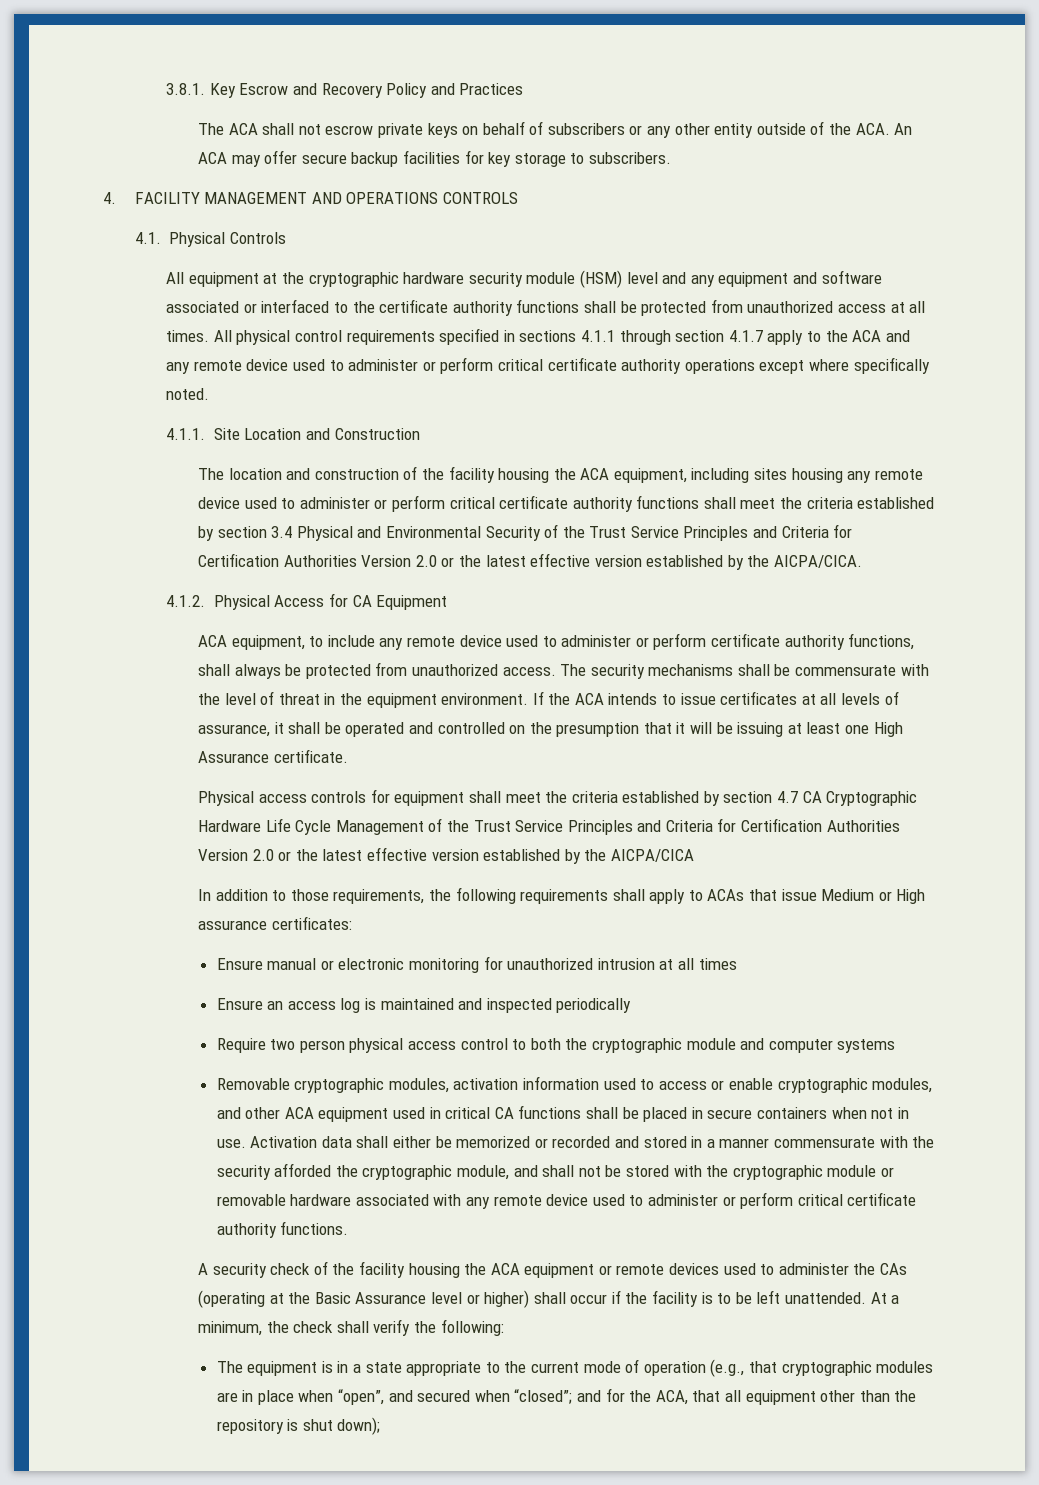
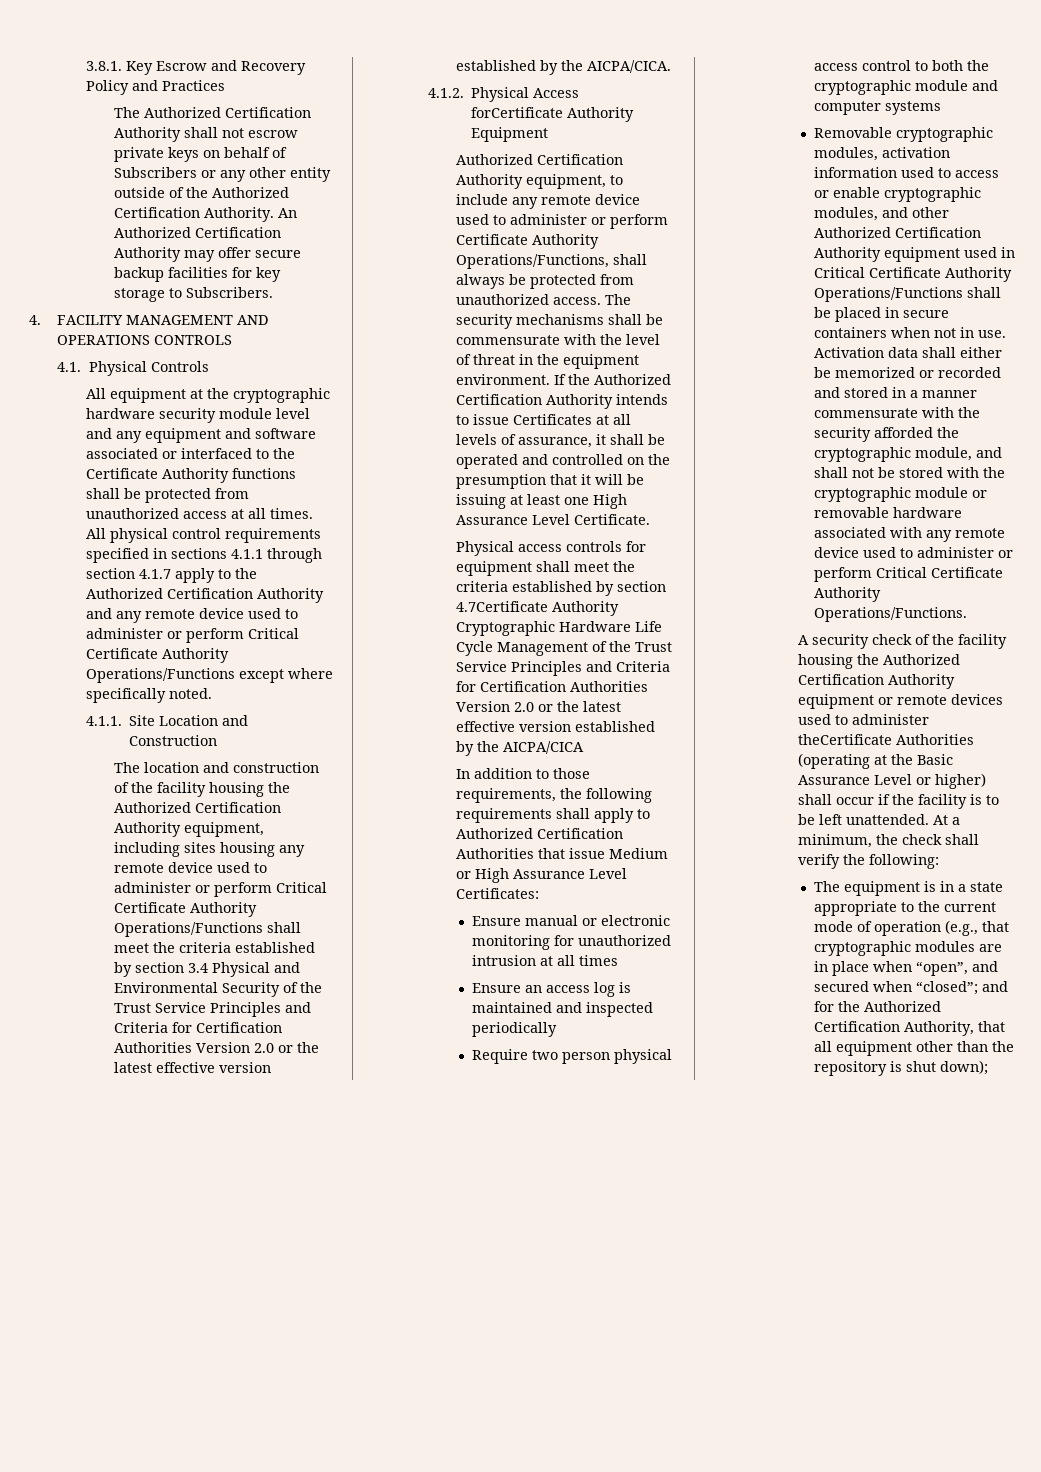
- The ACA shall not escrow private keys on behalf of subscribers or any other entity outside of the ACA. An ACA may offer secure backup facilities for key storage to subscribers.
+ The Authorized Certification Authority shall not escrow private keys on behalf of Subscribers or any other entity outside of the Authorized Certification Authority. An Authorized Certification Authority may offer secure backup facilities for key storage to Subscribers.
- All equipment at the cryptographic hardware security module (HSM) level and any equipment and software associated or interfaced to the certificate authority functions shall be protected from unauthorized access at all times.
+ All equipment at the cryptographic hardware security module level and any equipment and software associated or interfaced to the Certificate Authority functions shall be protected from unauthorized access at all times.
- All physical control requirements specified in sections 4.1.1 through section 4.1.7 apply to the ACA and any remote device used to administer or perform critical certificate authority operations except where specifically noted.
+ All physical control requirements specified in sections 4.1.1 through section 4.1.7 apply to the Authorized Certification Authority and any remote device used to administer or perform Critical Certificate Authority Operations/Functions except where specifically noted.
- The location and construction of the facility housing the ACA equipment, including sites housing any remote device used to administer or perform critical certificate authority functions shall meet the criteria established by section 3.4 Physical and Environmental Security of the Trust Service Principles and Criteria for Certification Authorities Version 2.0 or the latest effective version established by the AICPA/CICA.
+ The location and construction of the facility housing the Authorized Certification Authority equipment, including sites housing any remote device used to administer or perform Critical Certificate Authority Operations/Functions shall meet the criteria established by section 3.4 Physical and Environmental Security of the Trust Service Principles and Criteria for Certification Authorities Version 2.0 or the latest effective version established by the AICPA/CICA.
- 4.1.2. Physical Access for CA Equipment
+ 4.1.2. Physical Access forCertificate Authority Equipment
- ACA equipment, to include any remote device used to administer or perform certificate authority functions, shall always be protected from unauthorized access.
+ Authorized Certification Authority equipment, to include any remote device used to administer or perform Certificate Authority Operations/Functions, shall always be protected from unauthorized access.
- If the ACA intends to issue certificates at all levels of assurance, it shall be operated and controlled on the presumption that it will be issuing at least one High Assurance certificate.
+ If the Authorized Certification Authority intends to issue Certificates at all levels of assurance, it shall be operated and controlled on the presumption that it will be issuing at least one High Assurance Level Certificate.
- Physical access controls for equipment shall meet the criteria established by section 4.7 CA Cryptographic Hardware Life Cycle Management of the Trust Service Principles and Criteria for Certification Authorities Version 2.0 or the latest effective version established by the AICPA/CICA
+ Physical access controls for equipment shall meet the criteria established by section 4.7Certificate Authority Cryptographic Hardware Life Cycle Management of the Trust Service Principles and Criteria for Certification Authorities Version 2.0 or the latest effective version established by the AICPA/CICA
- In addition to those requirements, the following requirements shall apply to ACAs that issue Medium or High assurance certificates:
+ In addition to those requirements, the following requirements shall apply to Authorized Certification Authorities that issue Medium or High Assurance Level Certificates:
- Removable cryptographic modules, activation information used to access or enable cryptographic modules, and other ACA equipment used in critical CA functions shall be placed in secure containers when not in use.
+ Removable cryptographic modules, activation information used to access or enable cryptographic modules, and other Authorized Certification Authority equipment used in Critical Certificate Authority Operations/Functions shall be placed in secure containers when not in use.
- Activation data shall either be memorized or recorded and stored in a manner commensurate with the security afforded the cryptographic module, and shall not be stored with the cryptographic module or removable hardware associated with any remote device used to administer or perform critical certificate authority functions.
+ Activation data shall either be memorized or recorded and stored in a manner commensurate with the security afforded the cryptographic module, and shall not be stored with the cryptographic module or removable hardware associated with any remote device used to administer or perform Critical Certificate Authority Operations/Functions.
- A security check of the facility housing the ACA equipment or remote devices used to administer the CAs (operating at the Basic Assurance level or higher) shall occur if the facility is to be left unattended.
+ A security check of the facility housing the Authorized Certification Authority equipment or remote devices used to administer theCertificate Authorities (operating at the Basic Assurance Level or higher) shall occur if the facility is to be left unattended.
- The equipment is in a state appropriate to the current mode of operation (e.g., that cryptographic modules are in place when “open”, and secured when “closed”; and for the ACA, that all equipment other than the repository is shut down);
+ The equipment is in a state appropriate to the current mode of operation (e.g., that cryptographic modules are in place when “open”, and secured when “closed”; and for the Authorized Certification Authority, that all equipment other than the repository is shut down);

